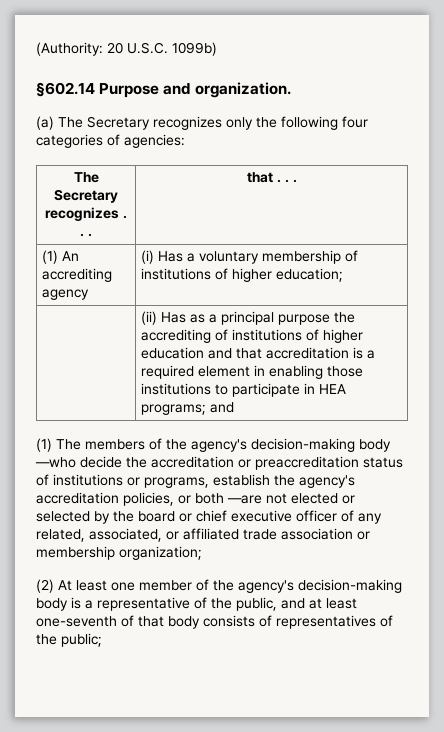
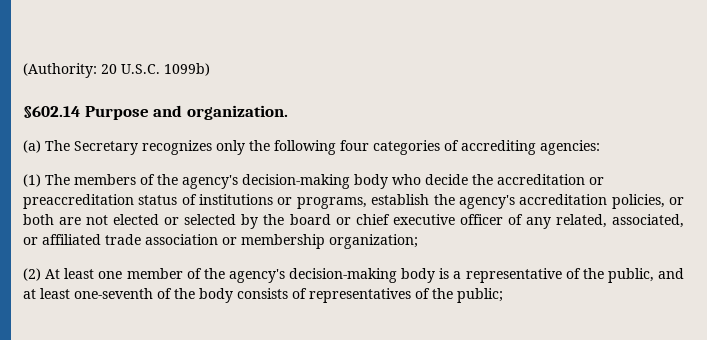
- (a) The Secretary recognizes only the following four categories of agencies:
+ (a) The Secretary recognizes only the following four categories of accrediting agencies:
- The Secretary recognizes . . . | that . . .
- (1) An accrediting agency | (i) Has a voluntary membership of institutions of higher education;
- | (ii) Has as a principal purpose the accrediting of institutions of higher education and that accreditation is a required element in enabling those institutions to participate in HEA programs; and
- (1) The members of the agency's decision-making body —who decide the accreditation or preaccreditation status of institutions or programs, establish the agency's accreditation policies, or both —are not elected or selected by the board or chief executive officer of any related, associated, or affiliated trade association or membership organization;
+ (1) The members of the agency's decision-making body who decide the accreditation or preaccreditation status of institutions or programs, establish the agency's accreditation policies, or both are not elected or selected by the board or chief executive officer of any related, associated, or affiliated trade association or membership organization;
- (2) At least one member of the agency's decision-making body is a representative of the public, and at least one-seventh of that body consists of representatives of the public;
+ (2) At least one member of the agency's decision-making body is a representative of the public, and at least one-seventh of the body consists of representatives of the public;

